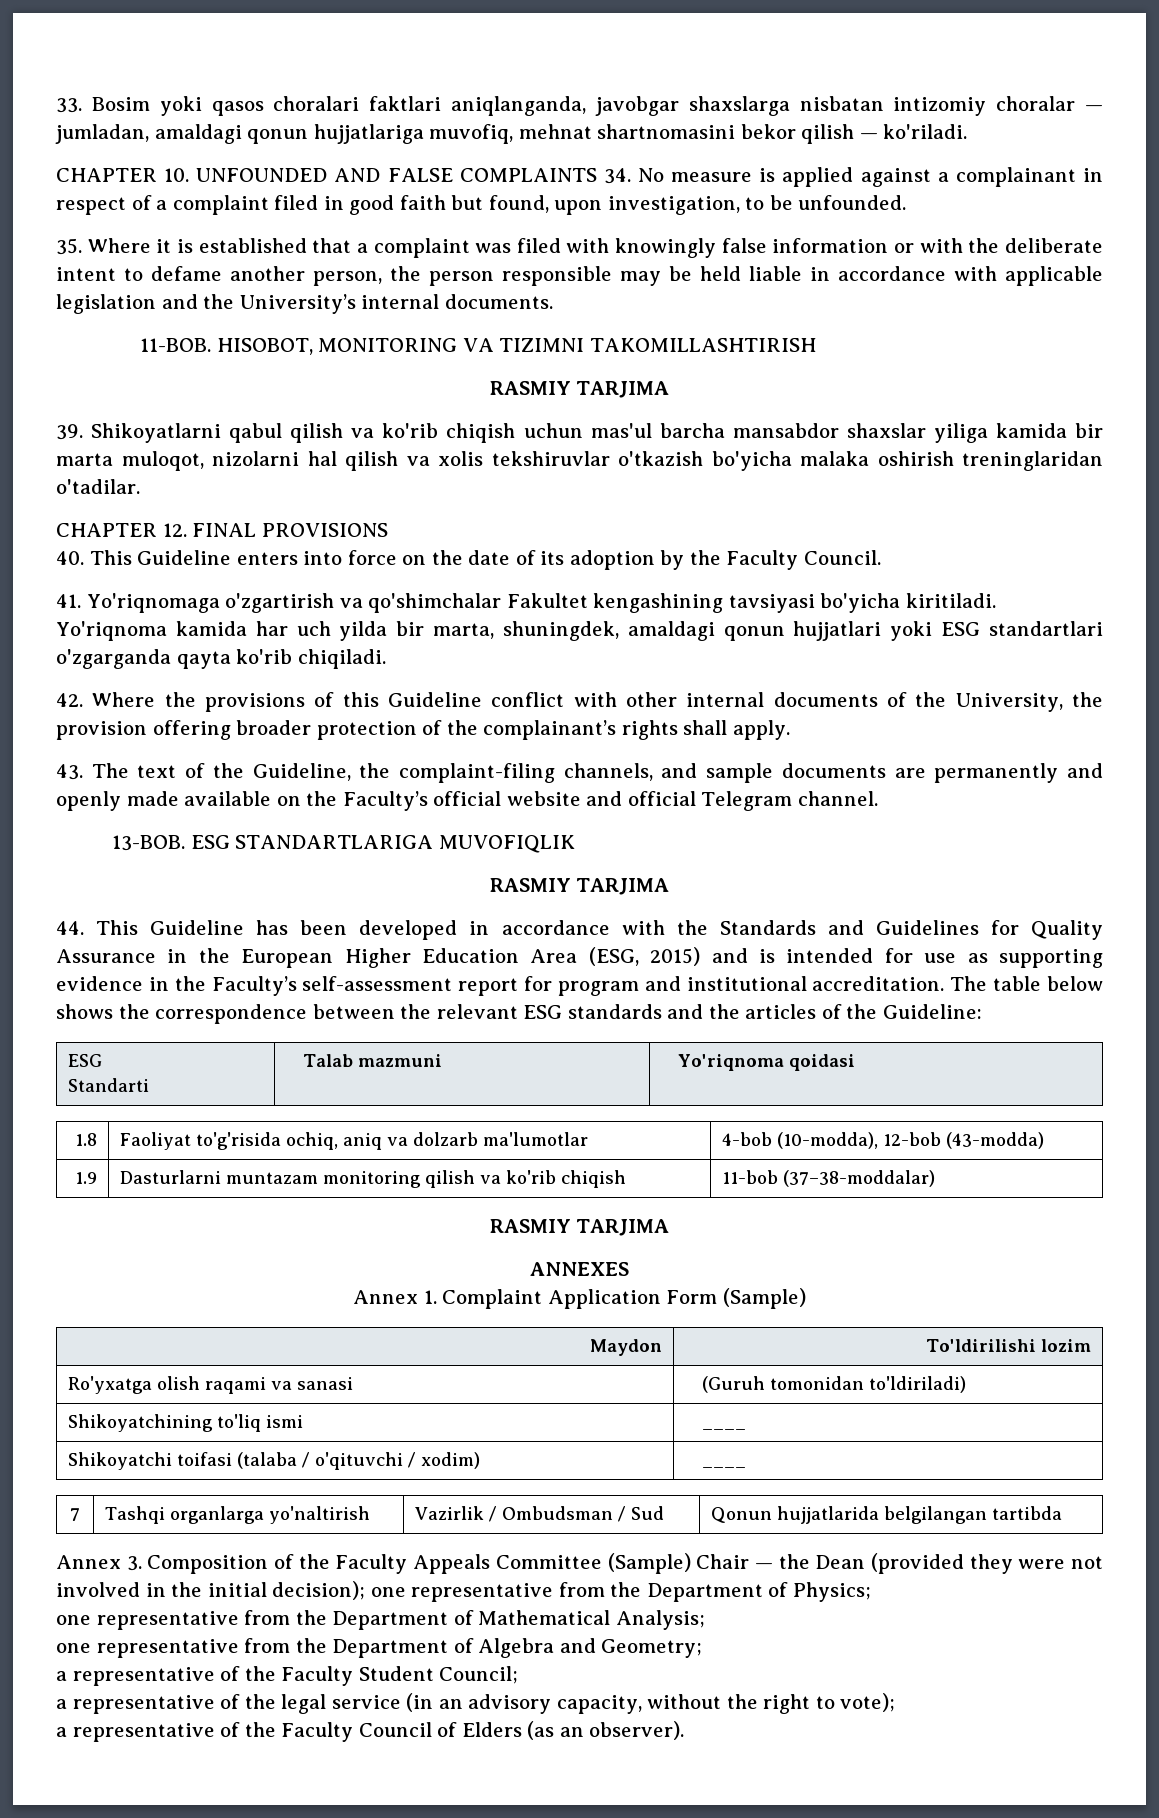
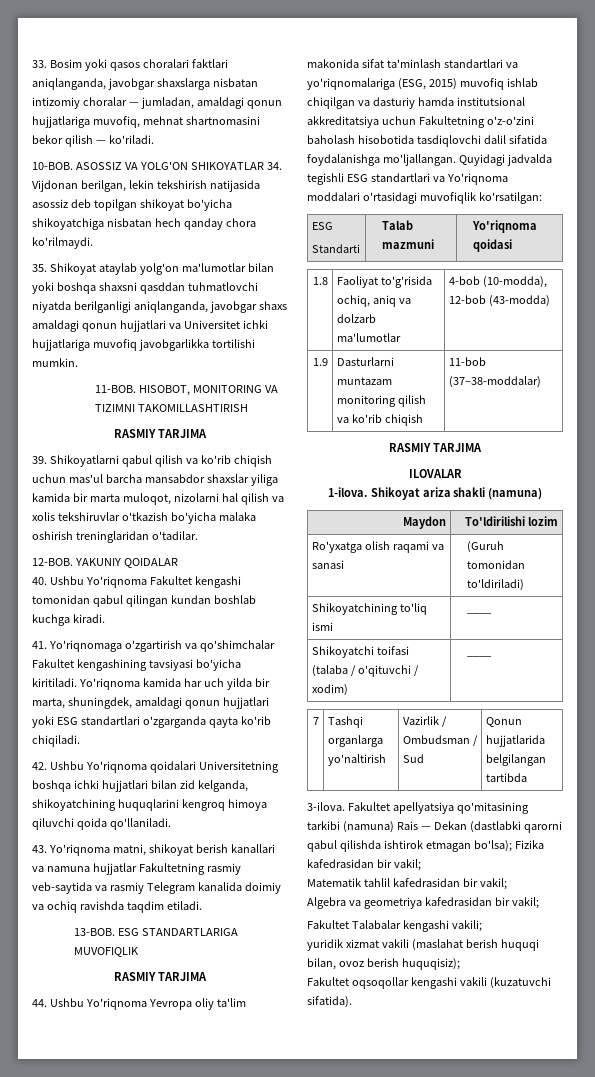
- CHAPTER 10. UNFOUNDED AND FALSE COMPLAINTS 34. No measure is applied against a complainant in respect of a complaint filed in good faith but found, upon investigation, to be unfounded.
- 35. Where it is established that a complaint was filed with knowingly false information or with the deliberate intent to defame another person, the person responsible may be held liable in accordance with applicable legislation and the University’s internal documents.
+ 10-BOB. ASOSSIZ VA YOLG'ON SHIKOYATLAR 34. Vijdonan berilgan, lekin tekshirish natijasida asossiz deb topilgan shikoyat bo'yicha shikoyatchiga nisbatan hech qanday chora ko'rilmaydi.
+ 35. Shikoyat ataylab yolg'on ma'lumotlar bilan yoki boshqa shaxsni qasddan tuhmatlovchi niyatda berilganligi aniqlanganda, javobgar shaxs amaldagi qonun hujjatlari va Universitet ichki hujjatlariga muvofiq javobgarlikka tortilishi mumkin.
- CHAPTER 12. FINAL PROVISIONS
- 40. This Guideline enters into force on the date of its adoption by the Faculty Council.
+ 12-BOB. YAKUNIY QOIDALAR
+ 40. Ushbu Yo'riqnoma Fakultet kengashi tomonidan qabul qilingan kundan boshlab kuchga kiradi.
- 42. Where the provisions of this Guideline conflict with other internal documents of the University, the provision offering broader protection of the complainant’s rights shall apply.
- 43. The text of the Guideline, the complaint-filing channels, and sample documents are permanently and openly made available on the Faculty’s official website and official Telegram channel.
+ 42. Ushbu Yo'riqnoma qoidalari Universitetning boshqa ichki hujjatlari bilan zid kelganda, shikoyatchining huquqlarini kengroq himoya qiluvchi qoida qo'llaniladi.
+ 43. Yo'riqnoma matni, shikoyat berish kanallari va namuna hujjatlar Fakultetning rasmiy veb-saytida va rasmiy Telegram kanalida doimiy va ochiq ravishda taqdim etiladi.
- 44. This Guideline has been developed in accordance with the Standards and Guidelines for Quality Assurance in the European Higher Education Area (ESG, 2015) and is intended for use as supporting evidence in the Faculty’s self-assessment report for program and institutional accreditation. The table below shows the correspondence between the relevant ESG standards and the articles of the Guideline:
+ 44. Ushbu Yo'riqnoma Yevropa oliy ta'lim makonida sifat ta'minlash standartlari va yo'riqnomalariga (ESG, 2015) muvofiq ishlab chiqilgan va dasturiy hamda institutsional akkreditatsiya uchun Fakultetning o'z-o'zini baholash hisobotida tasdiqlovchi dalil sifatida foydalanishga mo'ljallangan. Quyidagi jadvalda tegishli ESG standartlari va Yo'riqnoma moddalari o'rtasidagi muvofiqlik ko'rsatilgan:
- ANNEXES
- Annex 1. Complaint Application Form (Sample)
+ ILOVALAR
+ 1-ilova. Shikoyat ariza shakli (namuna)
- Annex 3. Composition of the Faculty Appeals Committee (Sample) Chair — the Dean (provided they were not involved in the initial decision); one representative from the Department of Physics;
- one representative from the Department of Mathematical Analysis;
- one representative from the Department of Algebra and Geometry;
- a representative of the Faculty Student Council;
- a representative of the legal service (in an advisory capacity, without the right to vote);
- a representative of the Faculty Council of Elders (as an observer).
+ 3-ilova. Fakultet apellyatsiya qo'mitasining tarkibi (namuna) Rais — Dekan (dastlabki qarorni qabul qilishda ishtirok etmagan bo'lsa); Fizika kafedrasidan bir vakil;
+ Matematik tahlil kafedrasidan bir vakil;
+ Algebra va geometriya kafedrasidan bir vakil;
+ Fakultet Talabalar kengashi vakili;
+ yuridik xizmat vakili (maslahat berish huquqi bilan, ovoz berish huquqisiz);
+ Fakultet oqsoqollar kengashi vakili (kuzatuvchi sifatida).

